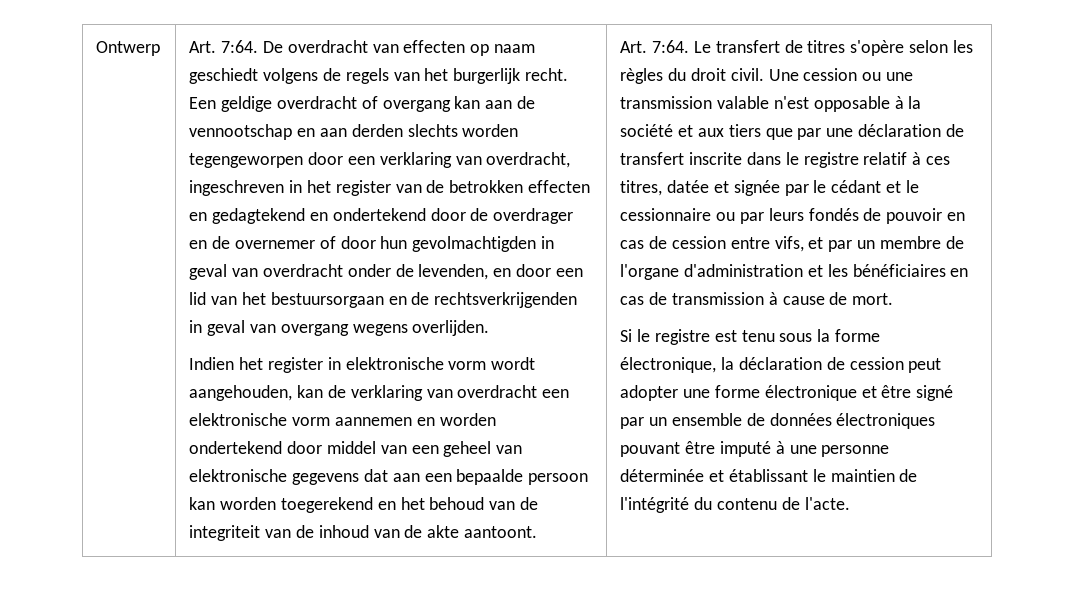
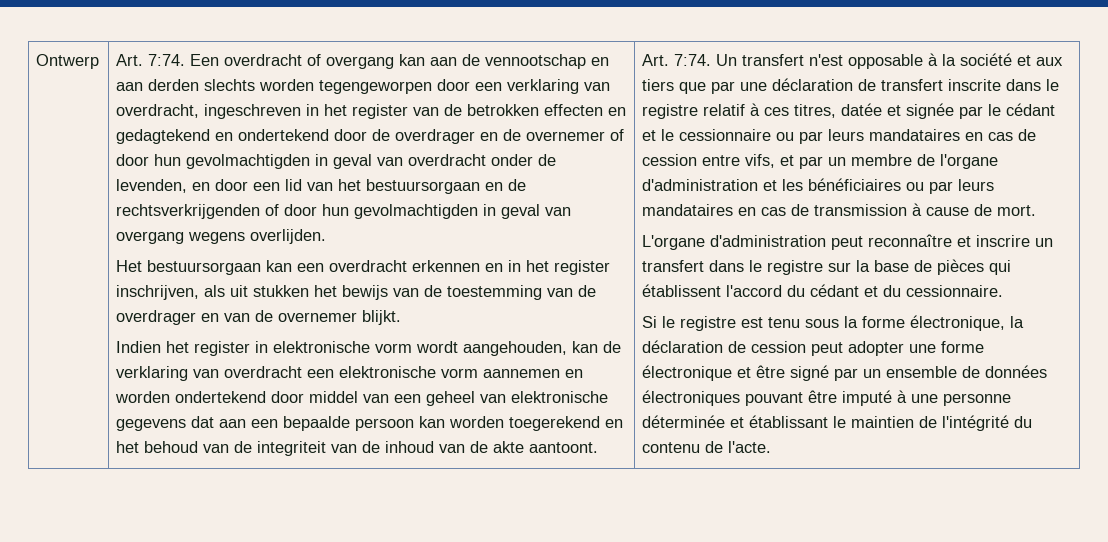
- Art. 7:64. De overdracht van effecten op naam geschiedt volgens de regels van het burgerlijk recht. Een geldige overdracht of overgang kan aan de vennootschap en aan derden slechts worden tegengeworpen door een verklaring van overdracht, ingeschreven in het register van de betrokken effecten en gedagtekend en ondertekend door de overdrager en de overnemer of door hun gevolmachtigden in geval van overdracht onder de levenden, en door een lid van het bestuursorgaan en de rechtsverkrijgenden in geval van overgang wegens overlijden.
+ Art. 7:74. Een overdracht of overgang kan aan de vennootschap en aan derden slechts worden tegengeworpen door een verklaring van overdracht, ingeschreven in het register van de betrokken effecten en gedagtekend en ondertekend door de overdrager en de overnemer of door hun gevolmachtigden in geval van overdracht onder de levenden, en door een lid van het bestuursorgaan en de rechtsverkrijgenden of door hun gevolmachtigden in geval van overgang wegens overlijden.
+ Het bestuursorgaan kan een overdracht erkennen en in het register inschrijven, als uit stukken het bewijs van de toestemming van de overdrager en van de overnemer blijkt.
- Art. 7:64. Le transfert de titres s'opère selon les règles du droit civil. Une cession ou une transmission valable n'est opposable à la société et aux tiers que par une déclaration de transfert inscrite dans le registre relatif à ces titres, datée et signée par le cédant et le cessionnaire ou par leurs fondés de pouvoir en cas de cession entre vifs, et par un membre de l'organe d'administration et les bénéficiaires en cas de transmission à cause de mort.
+ Art. 7:74. Un transfert n'est opposable à la société et aux tiers que par une déclaration de transfert inscrite dans le registre relatif à ces titres, datée et signée par le cédant et le cessionnaire ou par leurs mandataires en cas de cession entre vifs, et par un membre de l'organe d'administration et les bénéficiaires ou par leurs mandataires en cas de transmission à cause de mort.
+ L'organe d'administration peut reconnaître et inscrire un transfert dans le registre sur la base de pièces qui établissent l'accord du cédant et du cessionnaire.

